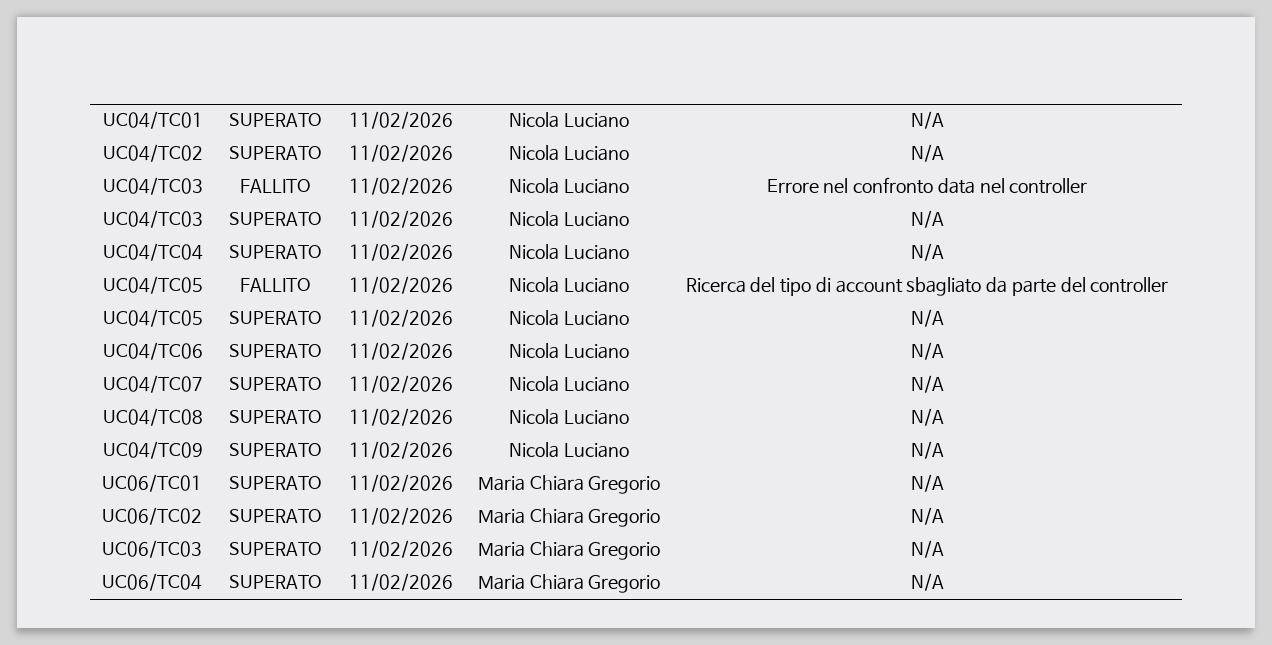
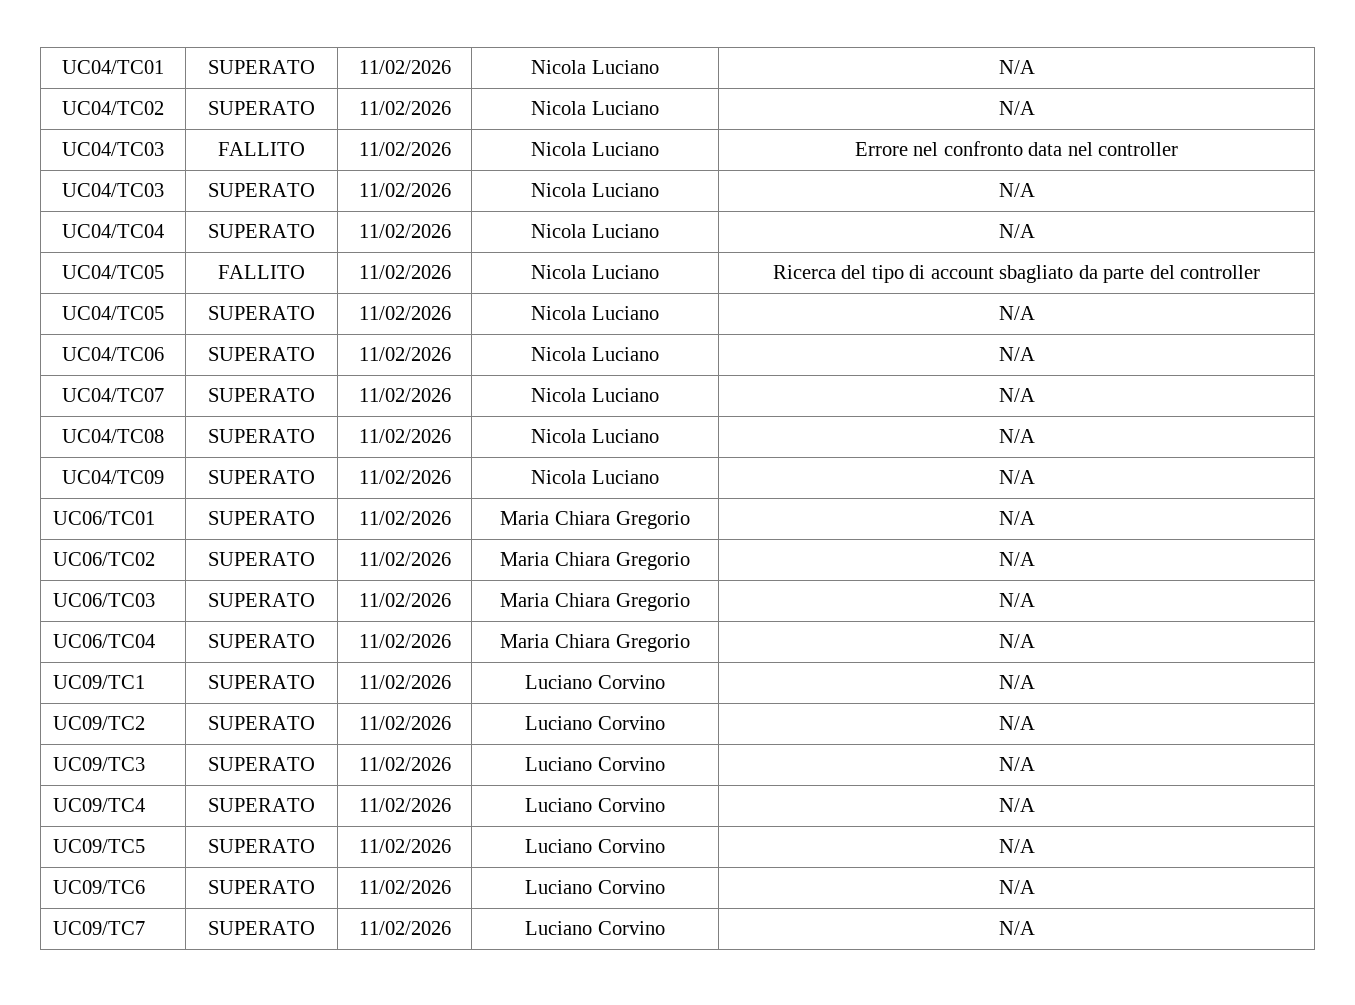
+ UC09/TC1 | SUPERATO | 11/02/2026 | Luciano Corvino | N/A
+ UC09/TC2 | SUPERATO | 11/02/2026 | Luciano Corvino | N/A
+ UC09/TC3 | SUPERATO | 11/02/2026 | Luciano Corvino | N/A
+ UC09/TC4 | SUPERATO | 11/02/2026 | Luciano Corvino | N/A
+ UC09/TC5 | SUPERATO | 11/02/2026 | Luciano Corvino | N/A
+ UC09/TC6 | SUPERATO | 11/02/2026 | Luciano Corvino | N/A
+ UC09/TC7 | SUPERATO | 11/02/2026 | Luciano Corvino | N/A

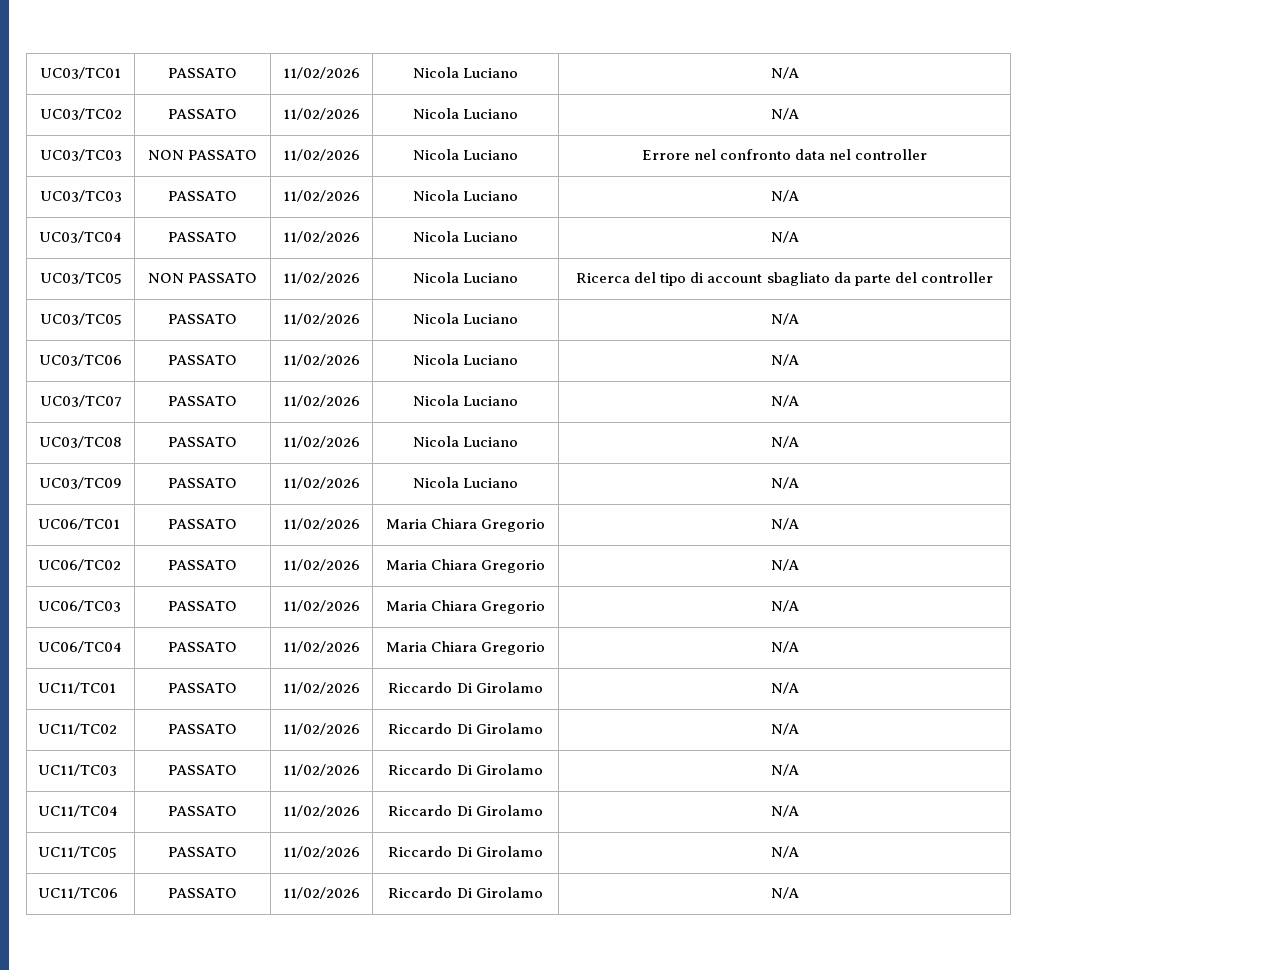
- UC04/TC01 | SUPERATO | 11/02/2026 | Nicola Luciano | N/A
- UC04/TC02 | SUPERATO | 11/02/2026 | Nicola Luciano | N/A
- UC04/TC03 | FALLITO | 11/02/2026 | Nicola Luciano | Errore nel confronto data nel controller
+ UC03/TC01 | PASSATO | 11/02/2026 | Nicola Luciano | N/A
+ UC03/TC02 | PASSATO | 11/02/2026 | Nicola Luciano | N/A
+ UC03/TC03 | NON PASSATO | 11/02/2026 | Nicola Luciano | Errore nel confronto data nel controller
- UC04/TC03 | SUPERATO | 11/02/2026 | Nicola Luciano | N/A
- UC04/TC04 | SUPERATO | 11/02/2026 | Nicola Luciano | N/A
- UC04/TC05 | FALLITO | 11/02/2026 | Nicola Luciano | Ricerca del tipo di account sbagliato da parte del controller
+ UC03/TC03 | PASSATO | 11/02/2026 | Nicola Luciano | N/A
+ UC03/TC04 | PASSATO | 11/02/2026 | Nicola Luciano | N/A
+ UC03/TC05 | NON PASSATO | 11/02/2026 | Nicola Luciano | Ricerca del tipo di account sbagliato da parte del controller
- UC04/TC05 | SUPERATO | 11/02/2026 | Nicola Luciano | N/A
- UC04/TC06 | SUPERATO | 11/02/2026 | Nicola Luciano | N/A
- UC04/TC07 | SUPERATO | 11/02/2026 | Nicola Luciano | N/A
- UC04/TC08 | SUPERATO | 11/02/2026 | Nicola Luciano | N/A
- UC04/TC09 | SUPERATO | 11/02/2026 | Nicola Luciano | N/A
+ UC03/TC05 | PASSATO | 11/02/2026 | Nicola Luciano | N/A
+ UC03/TC06 | PASSATO | 11/02/2026 | Nicola Luciano | N/A
+ UC03/TC07 | PASSATO | 11/02/2026 | Nicola Luciano | N/A
+ UC03/TC08 | PASSATO | 11/02/2026 | Nicola Luciano | N/A
+ UC03/TC09 | PASSATO | 11/02/2026 | Nicola Luciano | N/A
- UC06/TC01 | SUPERATO | 11/02/2026 | Maria Chiara Gregorio | N/A
+ UC06/TC01 | PASSATO | 11/02/2026 | Maria Chiara Gregorio | N/A
- UC06/TC02 | SUPERATO | 11/02/2026 | Maria Chiara Gregorio | N/A
+ UC06/TC02 | PASSATO | 11/02/2026 | Maria Chiara Gregorio | N/A
- UC06/TC03 | SUPERATO | 11/02/2026 | Maria Chiara Gregorio | N/A
+ UC06/TC03 | PASSATO | 11/02/2026 | Maria Chiara Gregorio | N/A
- UC06/TC04 | SUPERATO | 11/02/2026 | Maria Chiara Gregorio | N/A
- UC09/TC1 | SUPERATO | 11/02/2026 | Luciano Corvino | N/A
- UC09/TC2 | SUPERATO | 11/02/2026 | Luciano Corvino | N/A
- UC09/TC3 | SUPERATO | 11/02/2026 | Luciano Corvino | N/A
- UC09/TC4 | SUPERATO | 11/02/2026 | Luciano Corvino | N/A
- UC09/TC5 | SUPERATO | 11/02/2026 | Luciano Corvino | N/A
- UC09/TC6 | SUPERATO | 11/02/2026 | Luciano Corvino | N/A
- UC09/TC7 | SUPERATO | 11/02/2026 | Luciano Corvino | N/A
+ UC06/TC04 | PASSATO | 11/02/2026 | Maria Chiara Gregorio | N/A
+ UC11/TC01 | PASSATO | 11/02/2026 | Riccardo Di Girolamo | N/A
+ UC11/TC02 | PASSATO | 11/02/2026 | Riccardo Di Girolamo | N/A
+ UC11/TC03 | PASSATO | 11/02/2026 | Riccardo Di Girolamo | N/A
+ UC11/TC04 | PASSATO | 11/02/2026 | Riccardo Di Girolamo | N/A
+ UC11/TC05 | PASSATO | 11/02/2026 | Riccardo Di Girolamo | N/A
+ UC11/TC06 | PASSATO | 11/02/2026 | Riccardo Di Girolamo | N/A

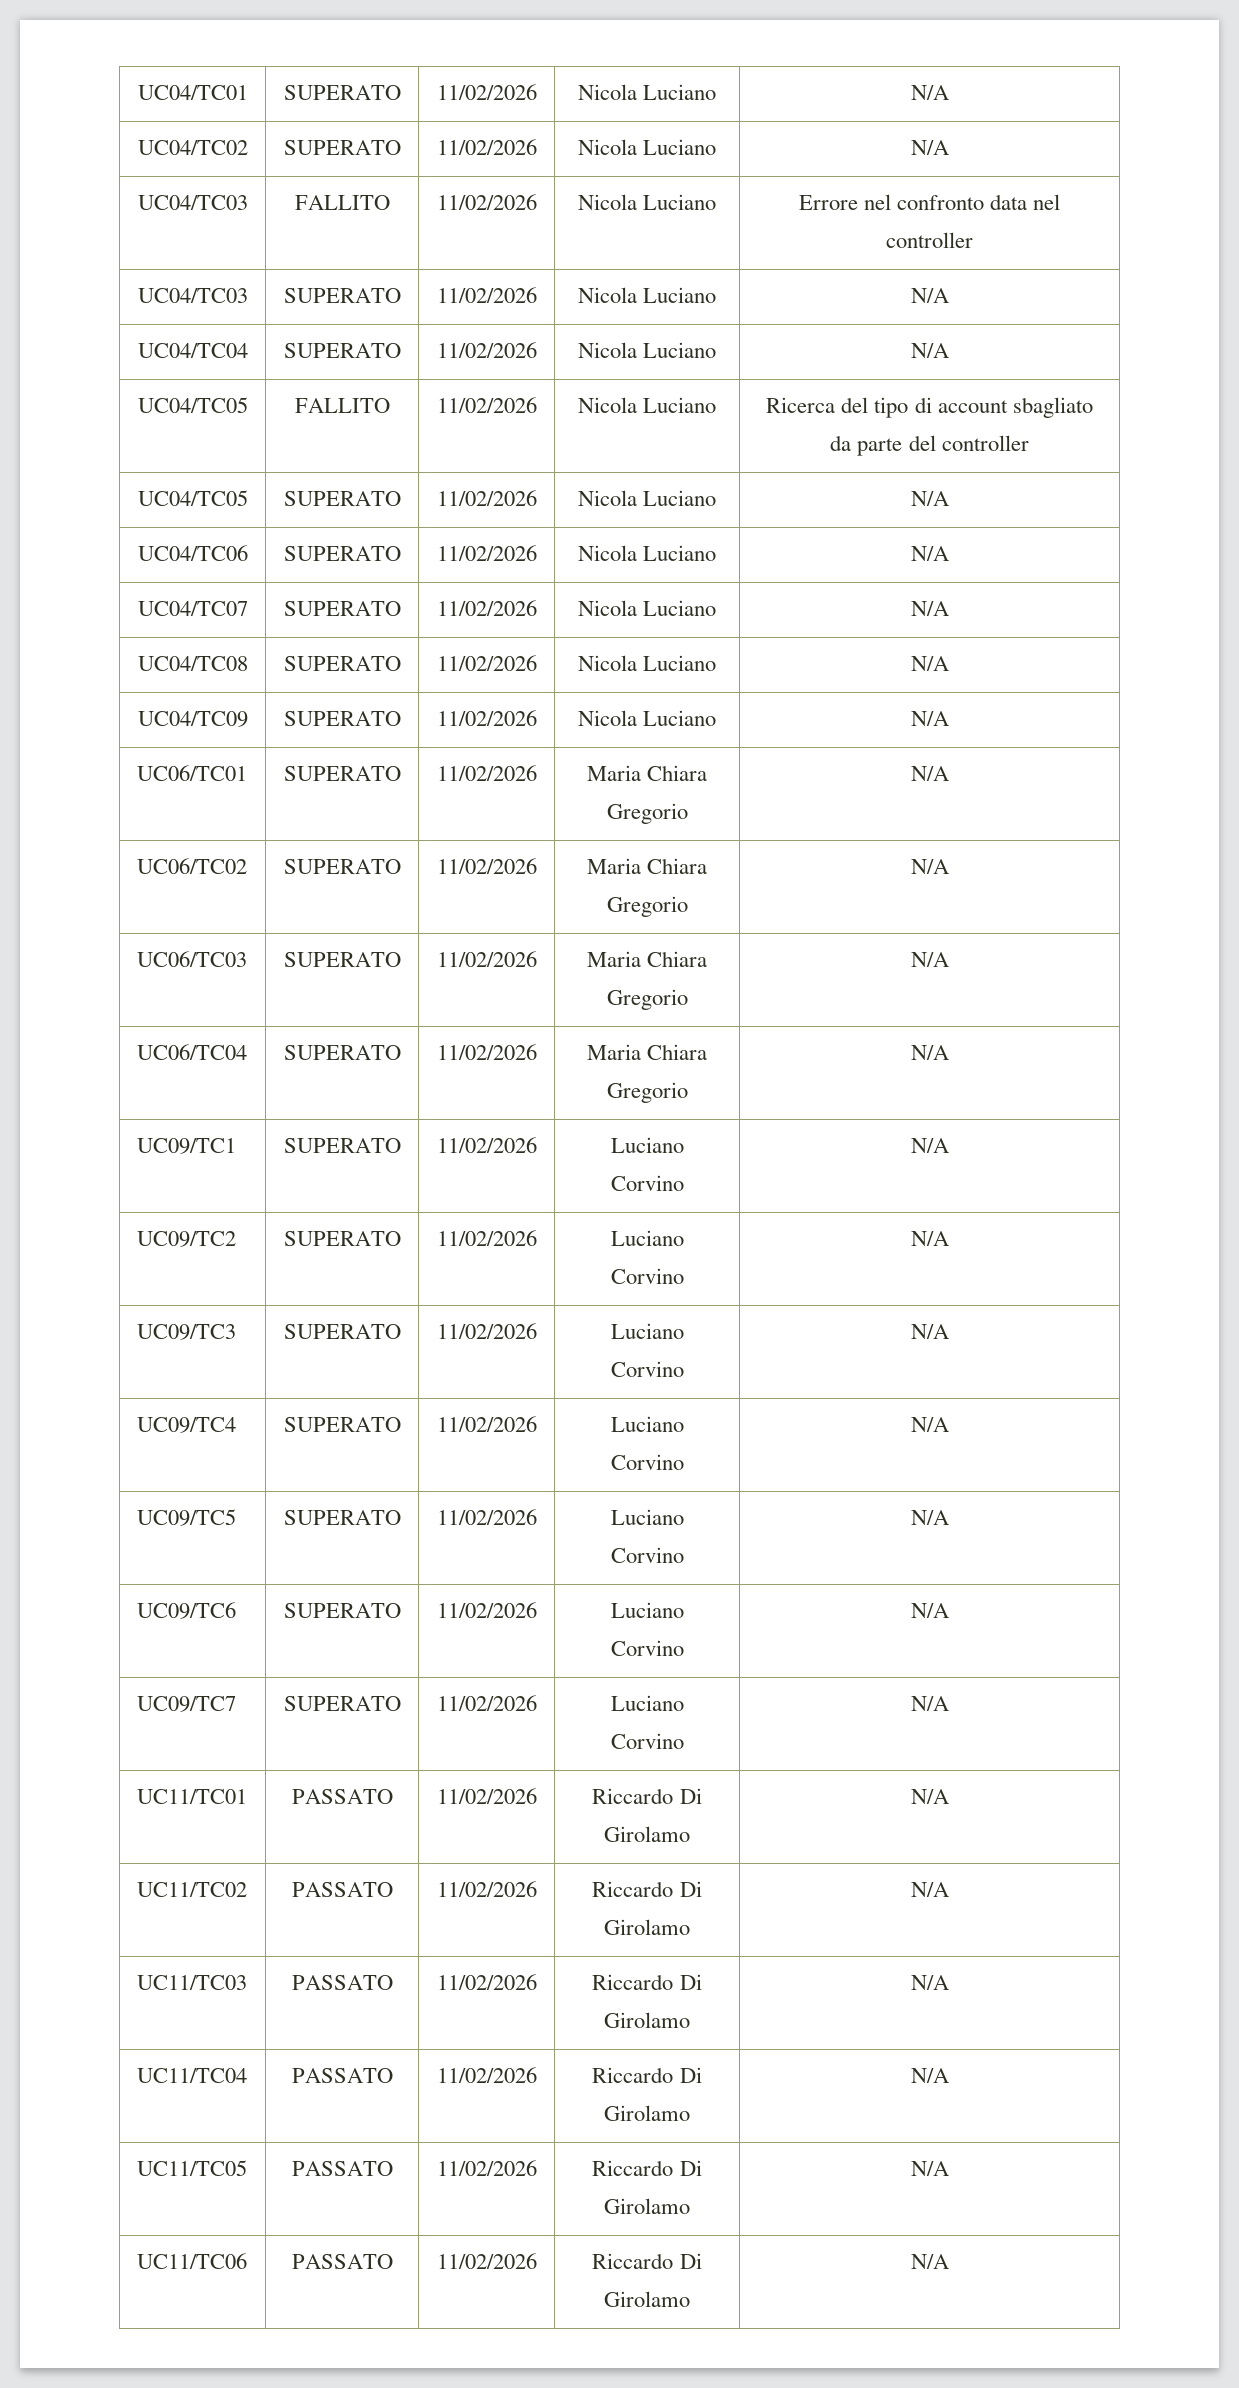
- UC03/TC01 | PASSATO | 11/02/2026 | Nicola Luciano | N/A
- UC03/TC02 | PASSATO | 11/02/2026 | Nicola Luciano | N/A
- UC03/TC03 | NON PASSATO | 11/02/2026 | Nicola Luciano | Errore nel confronto data nel controller
+ UC04/TC01 | SUPERATO | 11/02/2026 | Nicola Luciano | N/A
+ UC04/TC02 | SUPERATO | 11/02/2026 | Nicola Luciano | N/A
+ UC04/TC03 | FALLITO | 11/02/2026 | Nicola Luciano | Errore nel confronto data nel controller
- UC03/TC03 | PASSATO | 11/02/2026 | Nicola Luciano | N/A
- UC03/TC04 | PASSATO | 11/02/2026 | Nicola Luciano | N/A
- UC03/TC05 | NON PASSATO | 11/02/2026 | Nicola Luciano | Ricerca del tipo di account sbagliato da parte del controller
+ UC04/TC03 | SUPERATO | 11/02/2026 | Nicola Luciano | N/A
+ UC04/TC04 | SUPERATO | 11/02/2026 | Nicola Luciano | N/A
+ UC04/TC05 | FALLITO | 11/02/2026 | Nicola Luciano | Ricerca del tipo di account sbagliato da parte del controller
- UC03/TC05 | PASSATO | 11/02/2026 | Nicola Luciano | N/A
- UC03/TC06 | PASSATO | 11/02/2026 | Nicola Luciano | N/A
- UC03/TC07 | PASSATO | 11/02/2026 | Nicola Luciano | N/A
- UC03/TC08 | PASSATO | 11/02/2026 | Nicola Luciano | N/A
- UC03/TC09 | PASSATO | 11/02/2026 | Nicola Luciano | N/A
+ UC04/TC05 | SUPERATO | 11/02/2026 | Nicola Luciano | N/A
+ UC04/TC06 | SUPERATO | 11/02/2026 | Nicola Luciano | N/A
+ UC04/TC07 | SUPERATO | 11/02/2026 | Nicola Luciano | N/A
+ UC04/TC08 | SUPERATO | 11/02/2026 | Nicola Luciano | N/A
+ UC04/TC09 | SUPERATO | 11/02/2026 | Nicola Luciano | N/A
- UC06/TC01 | PASSATO | 11/02/2026 | Maria Chiara Gregorio | N/A
+ UC06/TC01 | SUPERATO | 11/02/2026 | Maria Chiara Gregorio | N/A
- UC06/TC02 | PASSATO | 11/02/2026 | Maria Chiara Gregorio | N/A
+ UC06/TC02 | SUPERATO | 11/02/2026 | Maria Chiara Gregorio | N/A
- UC06/TC03 | PASSATO | 11/02/2026 | Maria Chiara Gregorio | N/A
+ UC06/TC03 | SUPERATO | 11/02/2026 | Maria Chiara Gregorio | N/A
- UC06/TC04 | PASSATO | 11/02/2026 | Maria Chiara Gregorio | N/A
+ UC06/TC04 | SUPERATO | 11/02/2026 | Maria Chiara Gregorio | N/A
+ UC09/TC1 | SUPERATO | 11/02/2026 | Luciano Corvino | N/A
+ UC09/TC2 | SUPERATO | 11/02/2026 | Luciano Corvino | N/A
+ UC09/TC3 | SUPERATO | 11/02/2026 | Luciano Corvino | N/A
+ UC09/TC4 | SUPERATO | 11/02/2026 | Luciano Corvino | N/A
+ UC09/TC5 | SUPERATO | 11/02/2026 | Luciano Corvino | N/A
+ UC09/TC6 | SUPERATO | 11/02/2026 | Luciano Corvino | N/A
+ UC09/TC7 | SUPERATO | 11/02/2026 | Luciano Corvino | N/A

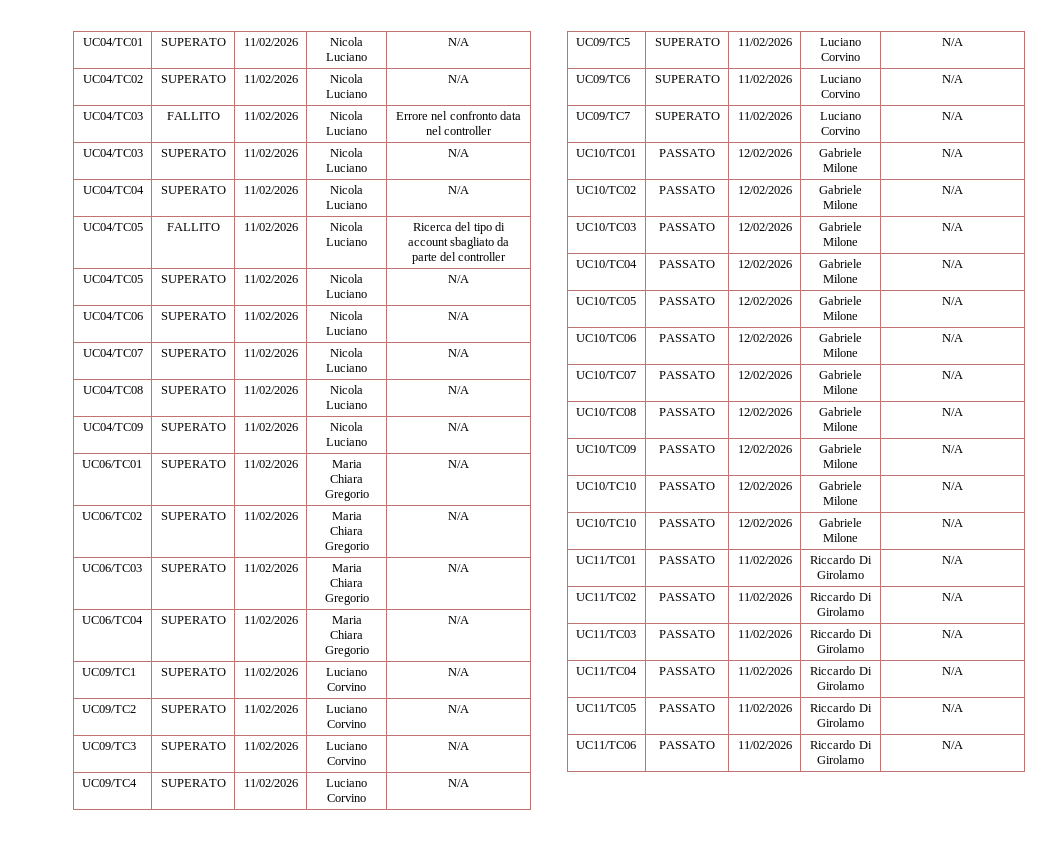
+ UC10/TC01 | PASSATO | 12/02/2026 | Gabriele Milone | N/A
+ UC10/TC02 | PASSATO | 12/02/2026 | Gabriele Milone | N/A
+ UC10/TC03 | PASSATO | 12/02/2026 | Gabriele Milone | N/A
+ UC10/TC04 | PASSATO | 12/02/2026 | Gabriele Milone | N/A
+ UC10/TC05 | PASSATO | 12/02/2026 | Gabriele Milone | N/A
+ UC10/TC06 | PASSATO | 12/02/2026 | Gabriele Milone | N/A
+ UC10/TC07 | PASSATO | 12/02/2026 | Gabriele Milone | N/A
+ UC10/TC08 | PASSATO | 12/02/2026 | Gabriele Milone | N/A
+ UC10/TC09 | PASSATO | 12/02/2026 | Gabriele Milone | N/A
+ UC10/TC10 | PASSATO | 12/02/2026 | Gabriele Milone | N/A
+ UC10/TC10 | PASSATO | 12/02/2026 | Gabriele Milone | N/A

